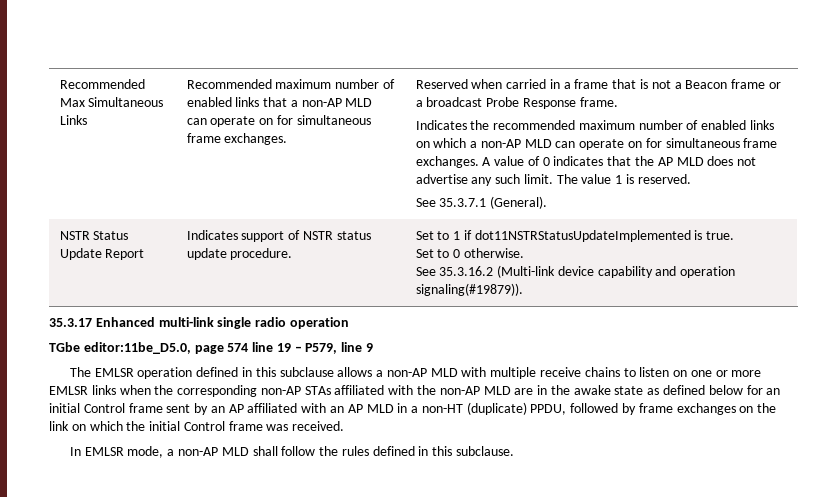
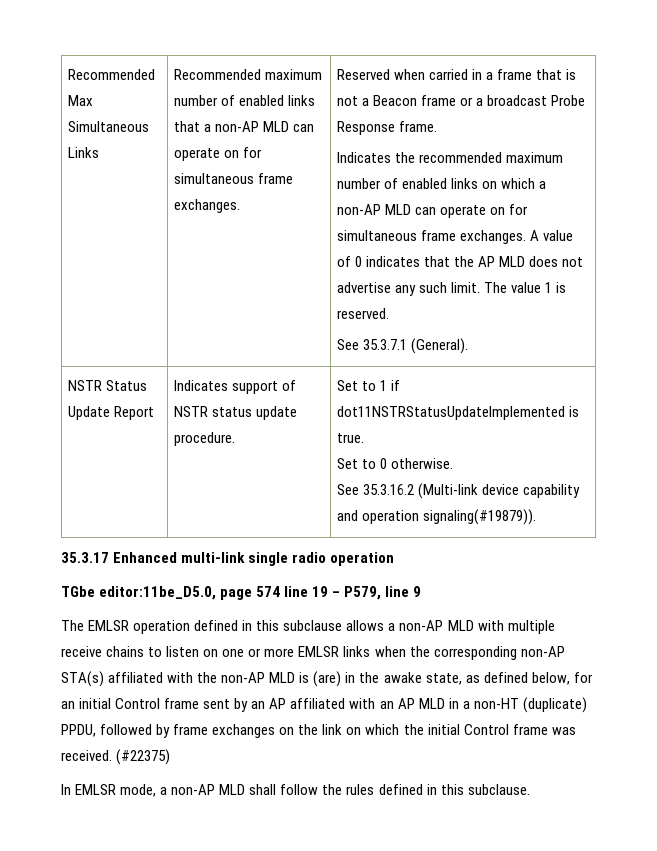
- The EMLSR operation defined in this subclause allows a non-AP MLD with multiple receive chains to listen on one or more EMLSR links when the corresponding non-AP STAs affiliated with the non-AP MLD are in the awake state as defined below for an initial Control frame sent by an AP affiliated with an AP MLD in a non-HT (duplicate) PPDU, followed by frame exchanges on the link on which the initial Control frame was received.
+ The EMLSR operation defined in this subclause allows a non-AP MLD with multiple receive chains to listen on one or more EMLSR links when the corresponding non-AP STA(s) affiliated with the non-AP MLD is (are) in the awake state, as defined below, for an initial Control frame sent by an AP affiliated with an AP MLD in a non-HT (duplicate) PPDU, followed by frame exchanges on the link on which the initial Control frame was received. (#22375)

